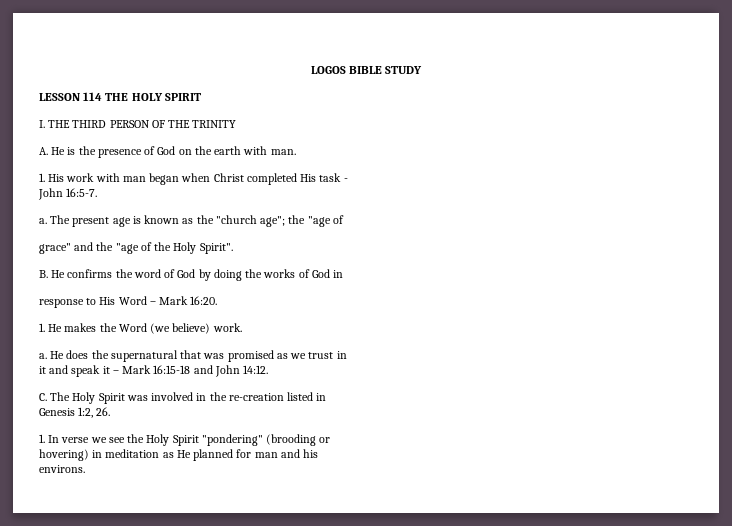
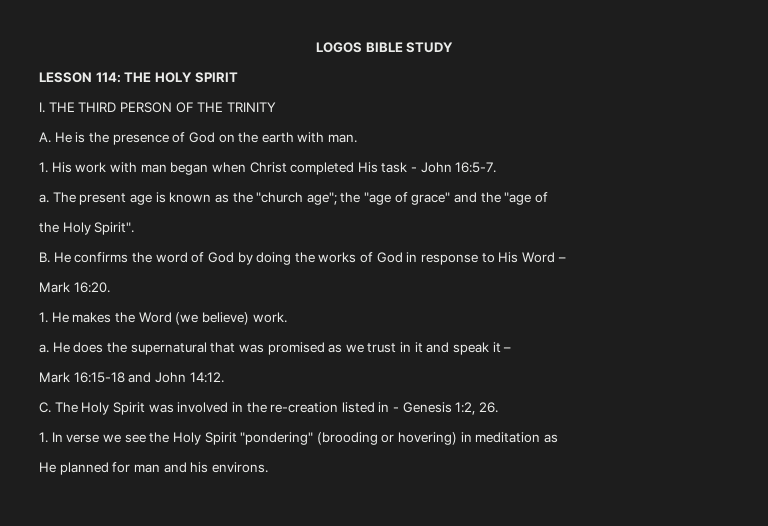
- LESSON 114 THE HOLY SPIRIT
+ LESSON 114: THE HOLY SPIRIT
- 1. His work with man began when Christ completed His task -
- John 16:5-7.
+ 1. His work with man began when Christ completed His task - John 16:5-7.
- The present age is known as the "church age"; the "age of
- grace" and the "age of the Holy Spirit".
+ The present age is known as the "church age"; the "age of grace" and the "age of
+ the Holy Spirit".
- B. He confirms the word of God by doing the works of God in
- response to His Word – Mark 16:20.
+ B. He confirms the word of God by doing the works of God in response to His Word –
+ Mark 16:20.
- He does the supernatural that was promised as we trust in
- it and speak it – Mark 16:15-18 and John 14:12.
+ He does the supernatural that was promised as we trust in it and speak it –
+ Mark 16:15-18 and John 14:12.
- C. The Holy Spirit was involved in the re-creation listed in
- Genesis 1:2, 26.
+ C. The Holy Spirit was involved in the re-creation listed in - Genesis 1:2, 26.
- 1. In verse we see the Holy Spirit "pondering" (brooding or
- hovering) in meditation as He planned for man and his
- environs.
+ 1. In verse we see the Holy Spirit "pondering" (brooding or hovering) in meditation as
+ He planned for man and his environs.

